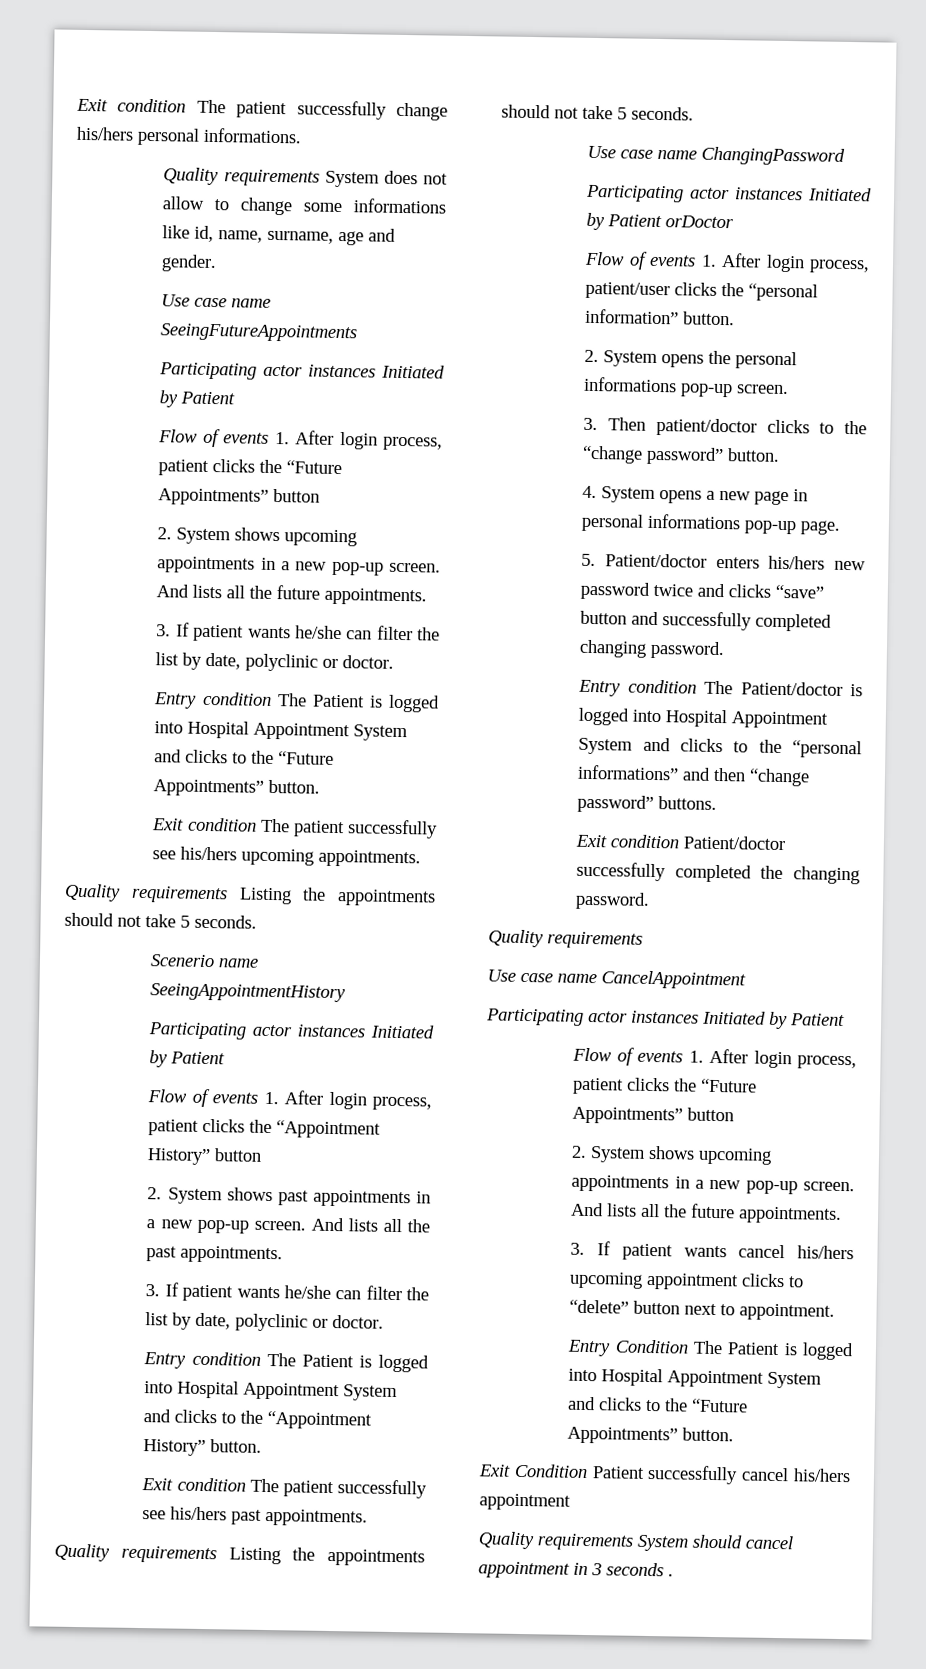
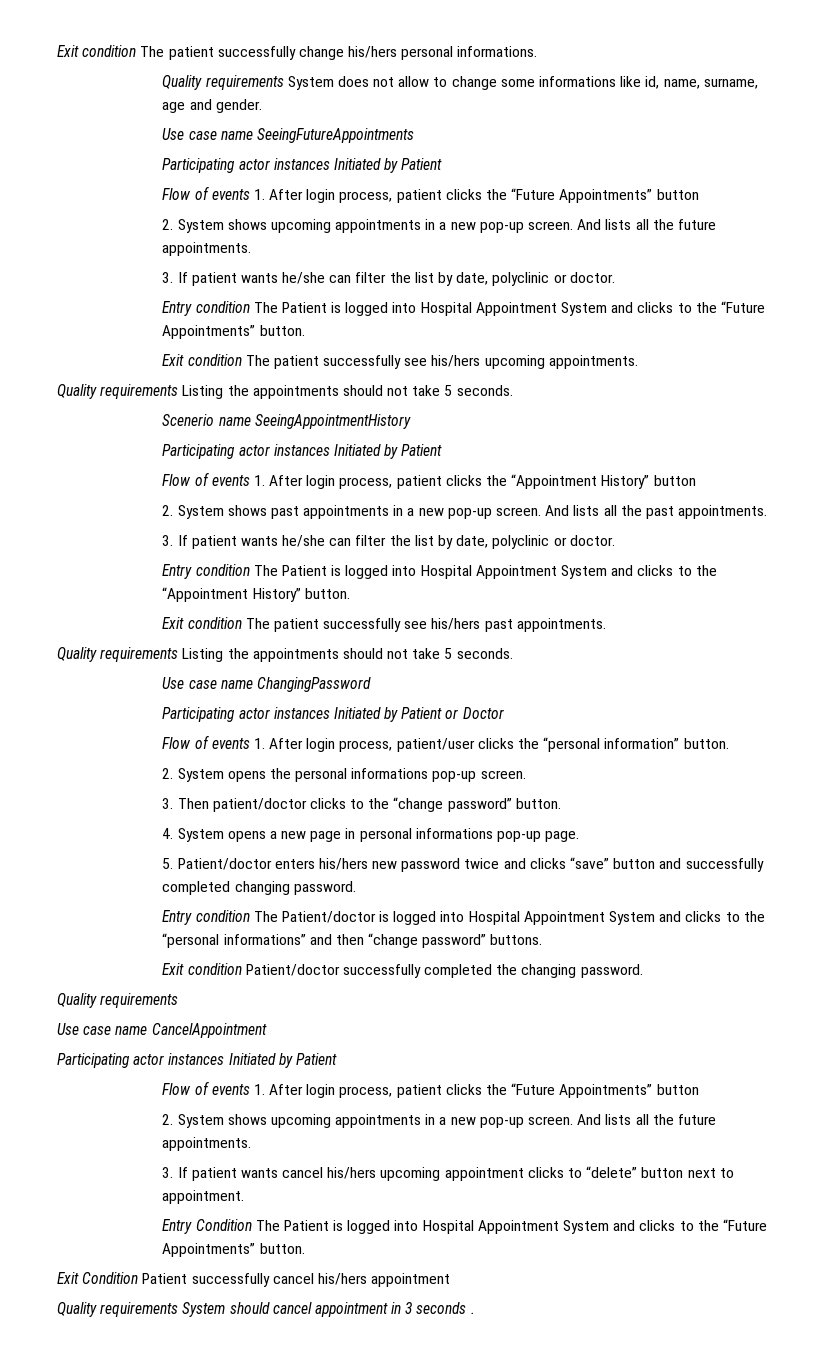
- Participating actor instances Initiated by Patient orDoctor
+ Participating actor instances Initiated by Patient or Doctor

